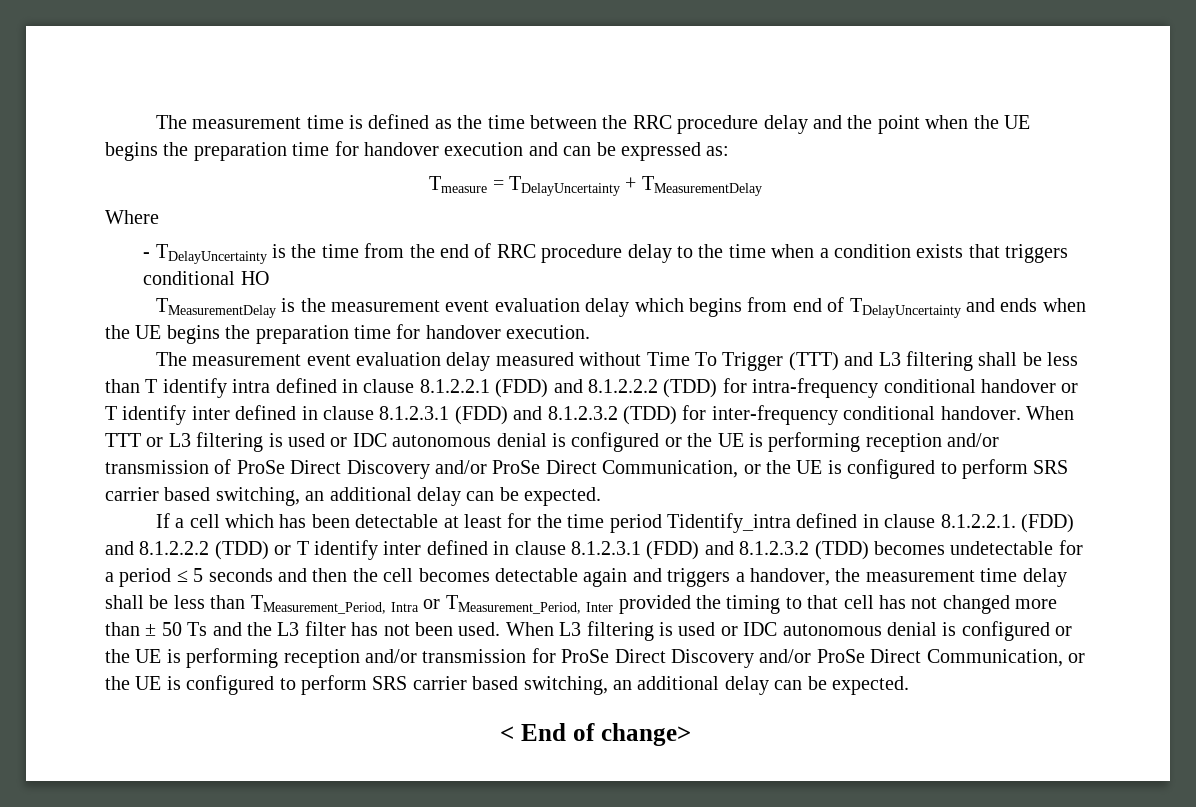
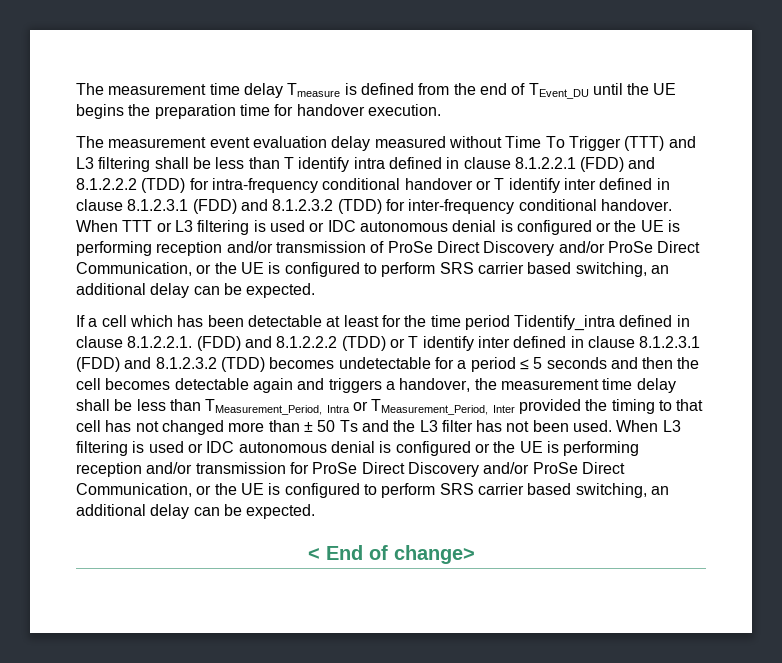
- The measurement time is defined as the time between the RRC procedure delay and the point when the UE begins the preparation time for handover execution and can be expressed as:
- Tmeasure = TDelayUncertainty + TMeasurementDelay
- Where
- - TDelayUncertainty is the time from the end of RRC procedure delay to the time when a condition exists that triggers conditional HO
- TMeasurementDelay is the measurement event evaluation delay which begins from end of TDelayUncertainty and ends when the UE begins the preparation time for handover execution.
+ The measurement time delay Tmeasure is defined from the end of TEvent_DU until the UE begins the preparation time for handover execution.

